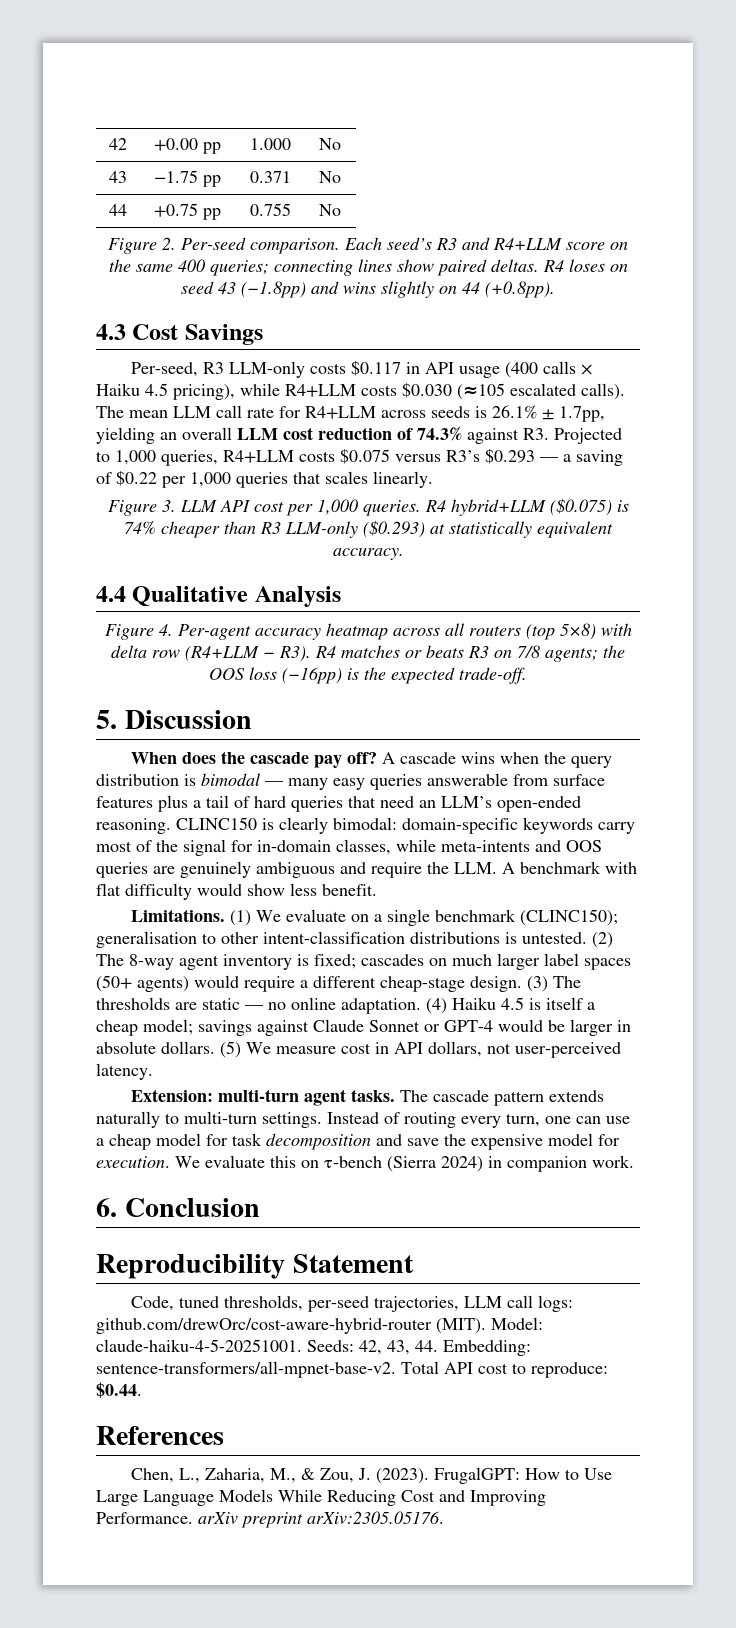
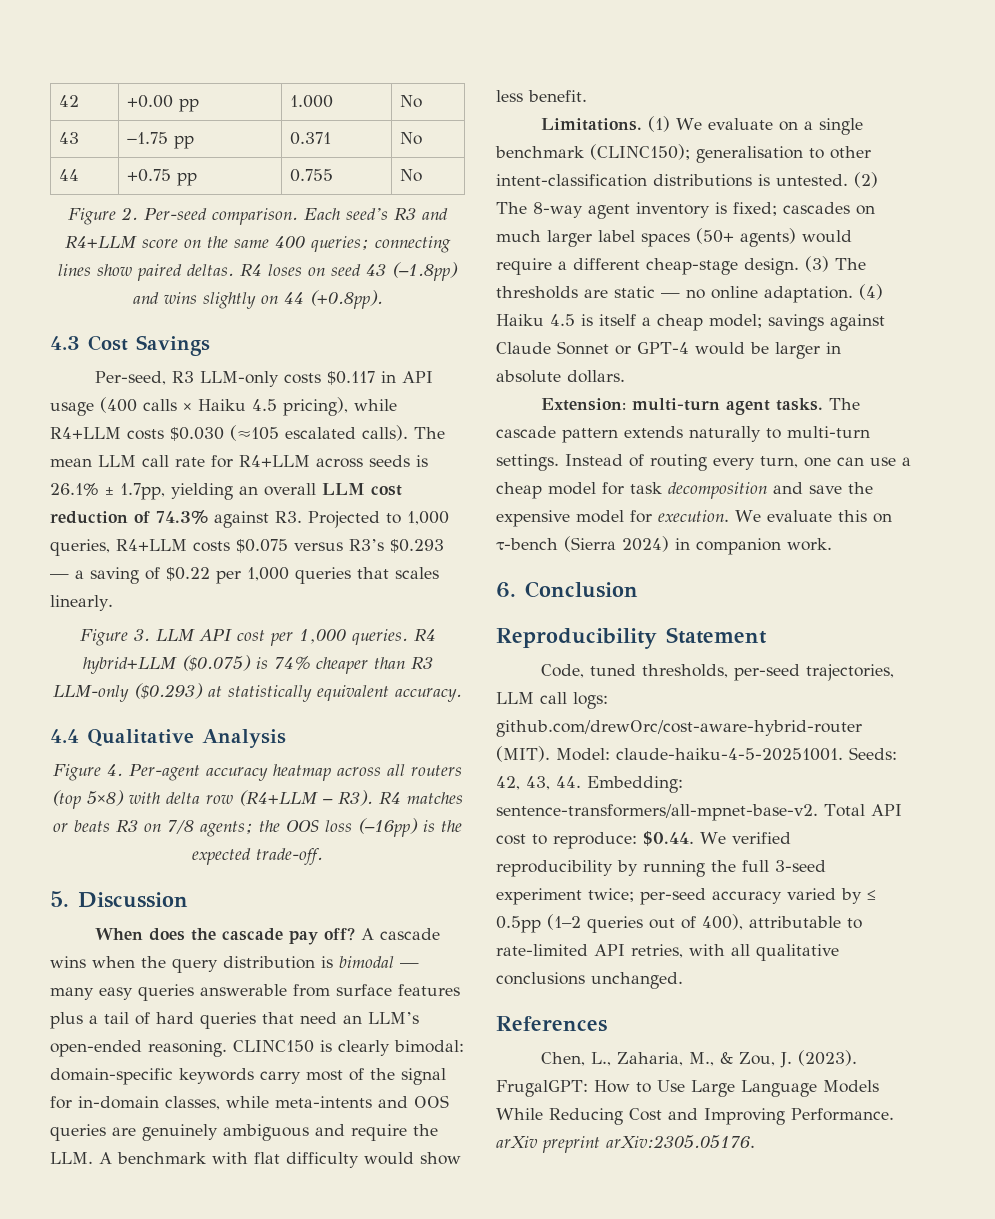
- (5) We measure cost in API dollars, not user-perceived latency.
- Total API cost to reproduce: $0.44.
+ Total API cost to reproduce: $0.44. We verified reproducibility by running the full 3-seed experiment twice; per-seed accuracy varied by ≤ 0.5pp (1–2 queries out of 400), attributable to rate-limited API retries, with all qualitative conclusions unchanged.

